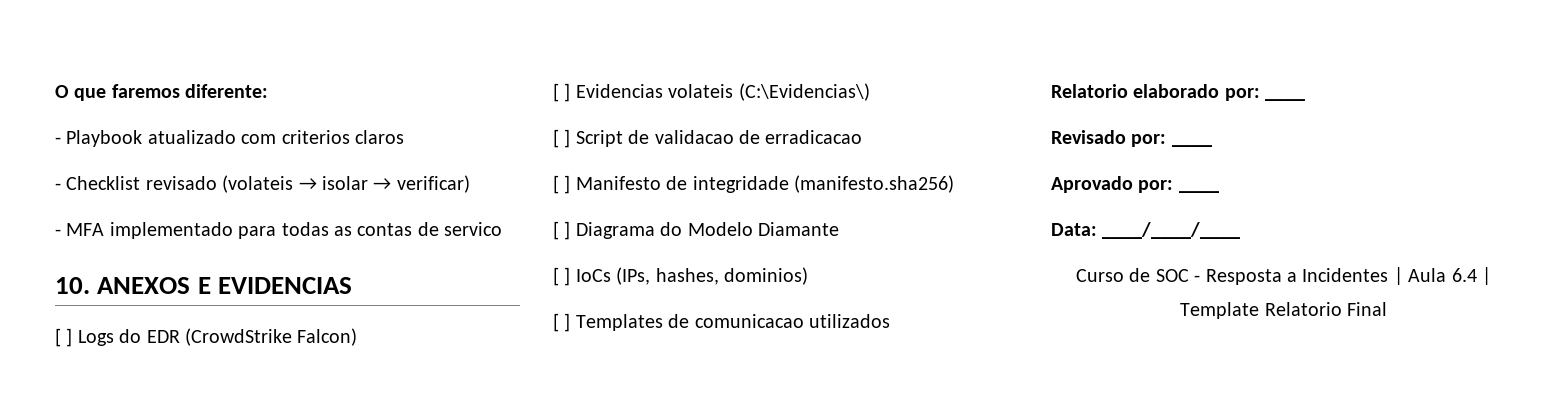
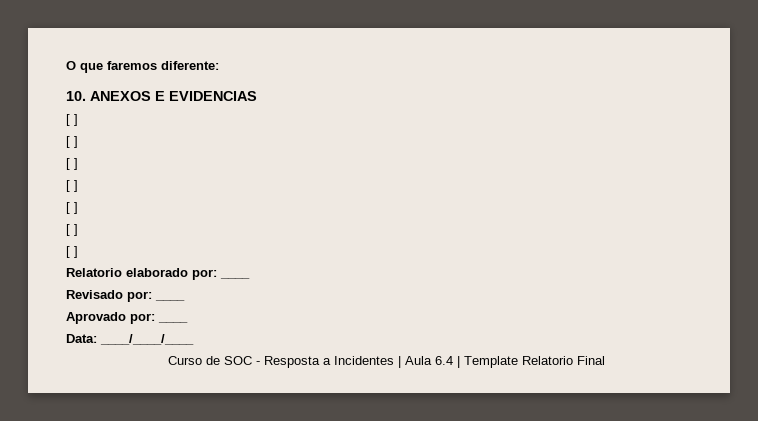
- - Playbook atualizado com criterios claros
- - Checklist revisado (volateis → isolar → verificar)
- - MFA implementado para todas as contas de servico
  10. ANEXOS E EVIDENCIAS
- [ ] Logs do EDR (CrowdStrike Falcon)
- [ ] Evidencias volateis (C:\Evidencias\)
- [ ] Script de validacao de erradicacao
- [ ] Manifesto de integridade (manifesto.sha256)
- [ ] Diagrama do Modelo Diamante
- [ ] IoCs (IPs, hashes, dominios)
- [ ] Templates de comunicacao utilizados
+ [ ]
+ [ ]
+ [ ]
+ [ ]
+ [ ]
+ [ ]
+ [ ]

